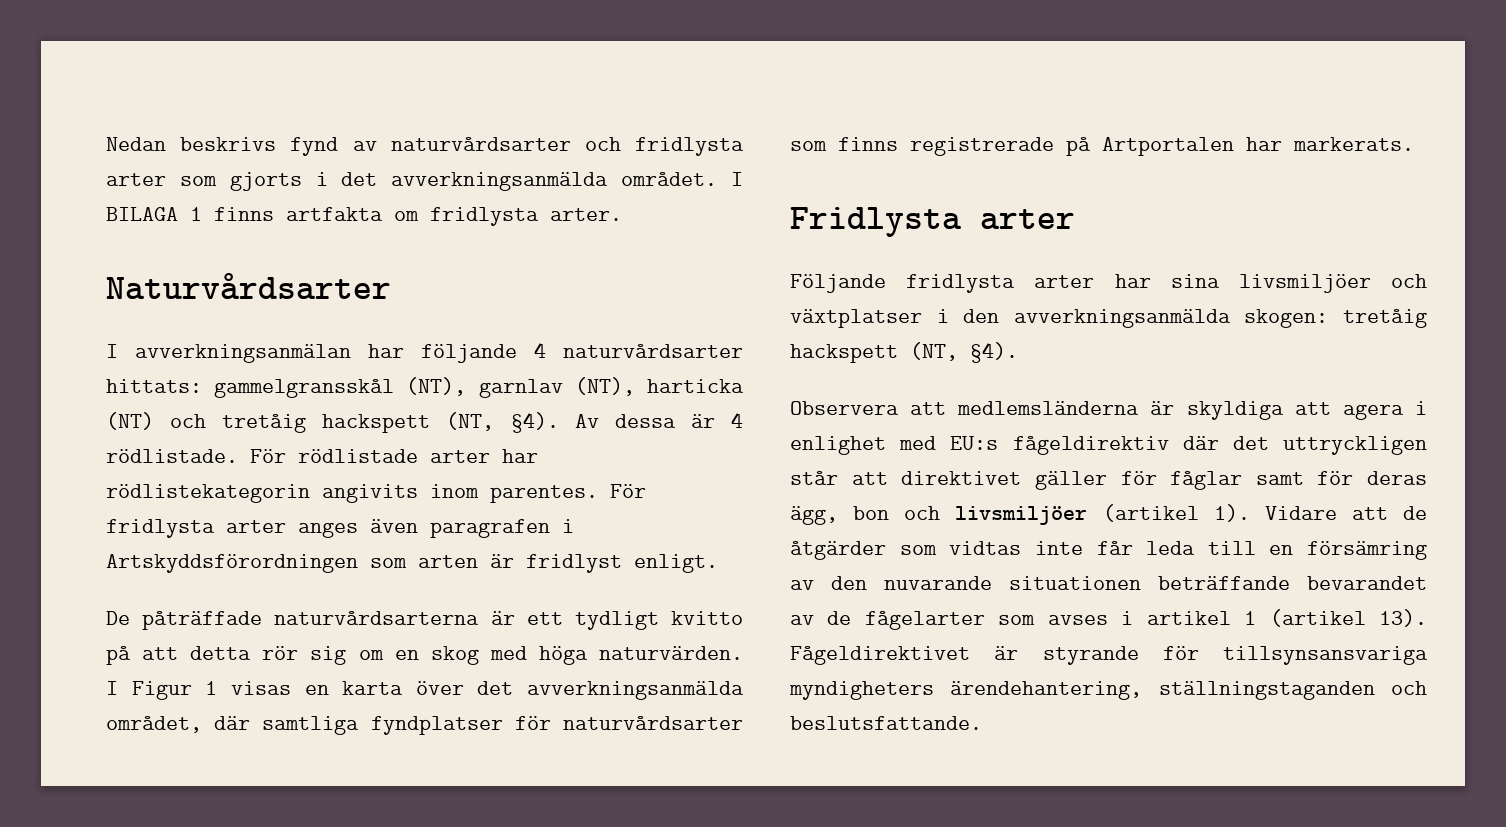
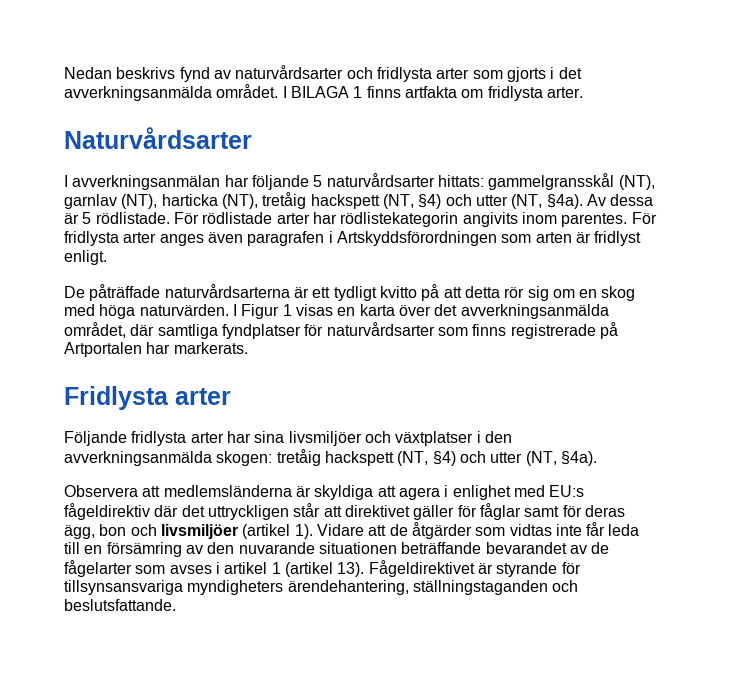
- I avverkningsanmälan har följande 4 naturvårdsarter hittats: gammelgransskål (NT), garnlav (NT), harticka (NT) och tretåig hackspett (NT, §4).
+ I avverkningsanmälan har följande 5 naturvårdsarter hittats: gammelgransskål (NT), garnlav (NT), harticka (NT), tretåig hackspett (NT, §4) och utter (NT, §4a).
- Av dessa är 4 rödlistade.
+ Av dessa är 5 rödlistade.
- Följande fridlysta arter har sina livsmiljöer och växtplatser i den avverkningsanmälda skogen: tretåig hackspett (NT, §4).
+ Följande fridlysta arter har sina livsmiljöer och växtplatser i den avverkningsanmälda skogen: tretåig hackspett (NT, §4) och utter (NT, §4a).

